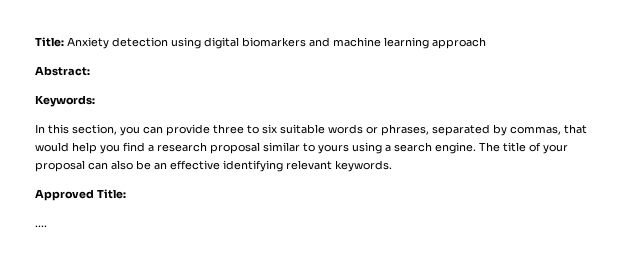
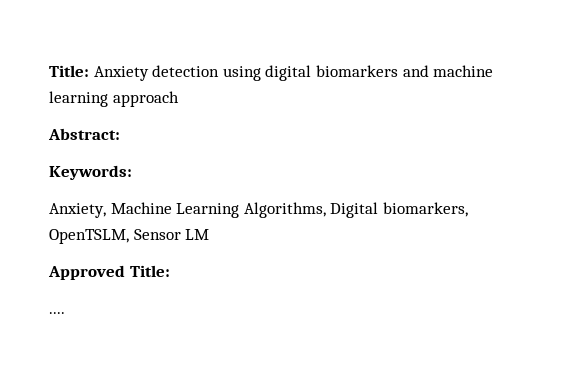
- In this section, you can provide three to six suitable words or phrases, separated by commas, that would help you find a research proposal similar to yours using a search engine. The title of your proposal can also be an effective identifying relevant keywords.
+ Anxiety, Machine Learning Algorithms, Digital biomarkers, OpenTSLM, Sensor LM

